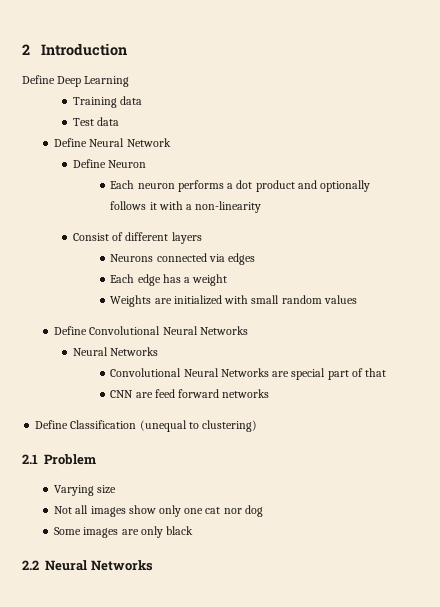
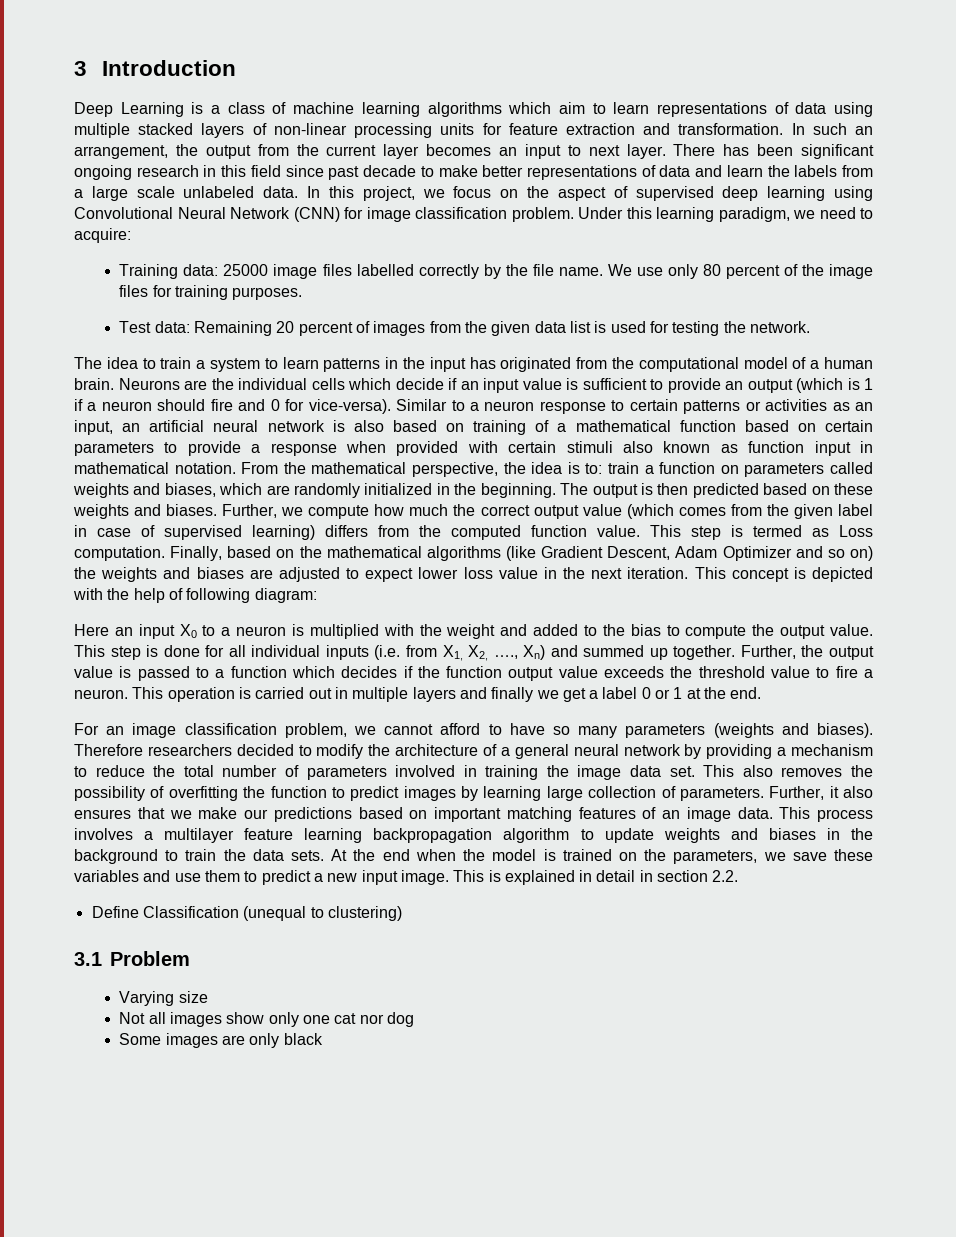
- 2 Introduction
+ 3 Introduction
- Define Deep Learning
- Training data
- Test data
- Define Neural Network
- Define Neuron
- Each neuron performs a dot product and optionally follows it with a non-linearity
- Consist of different layers
- Neurons connected via edges
- Each edge has a weight
- Weights are initialized with small random values
- Define Convolutional Neural Networks
- Neural Networks
- Convolutional Neural Networks are special part of that
- CNN are feed forward networks
+ Deep Learning is a class of machine learning algorithms which aim to learn representations of data using multiple stacked layers of non-linear processing units for feature extraction and transformation. In such an arrangement, the output from the current layer becomes an input to next layer. There has been significant ongoing research in this field since past decade to make better representations of data and learn the labels from a large scale unlabeled data. In this project, we focus on the aspect of supervised deep learning using Convolutional Neural Network (CNN) for image classification problem. Under this learning paradigm, we need to acquire:
+ Training data: 25000 image files labelled correctly by the file name. We use only 80 percent of the image files for training purposes.
+ Test data: Remaining 20 percent of images from the given data list is used for testing the network.
+ The idea to train a system to learn patterns in the input has originated from the computational model of a human brain. Neurons are the individual cells which decide if an input value is sufficient to provide an output (which is 1 if a neuron should fire and 0 for vice-versa). Similar to a neuron response to certain patterns or activities as an input, an artificial neural network is also based on training of a mathematical function based on certain parameters to provide a response when provided with certain stimuli also known as function input in mathematical notation. From the mathematical perspective, the idea is to: train a function on parameters called weights and biases, which are randomly initialized in the beginning. The output is then predicted based on these weights and biases. Further, we compute how much the correct output value (which comes from the given label in case of supervised learning) differs from the computed function value. This step is termed as Loss computation. Finally, based on the mathematical algorithms (like Gradient Descent, Adam Optimizer and so on) the weights and biases are adjusted to expect lower loss value in the next iteration. This concept is depicted with the help of following diagram:
+ Here an input X0 to a neuron is multiplied with the weight and added to the bias to compute the output value. This step is done for all individual inputs (i.e. from X1, X2, …., Xn) and summed up together. Further, the output value is passed to a function which decides if the function output value exceeds the threshold value to fire a neuron. This operation is carried out in multiple layers and finally we get a label 0 or 1 at the end.
+ For an image classification problem, we cannot afford to have so many parameters (weights and biases). Therefore researchers decided to modify the architecture of a general neural network by providing a mechanism to reduce the total number of parameters involved in training the image data set. This also removes the possibility of overfitting the function to predict images by learning large collection of parameters. Further, it also ensures that we make our predictions based on important matching features of an image data. This process involves a multilayer feature learning backpropagation algorithm to update weights and biases in the background to train the data sets. At the end when the model is trained on the parameters, we save these variables and use them to predict a new input image. This is explained in detail in section 2.2.
- 2.1 Problem
+ 3.1 Problem
- 2.2 Neural Networks

